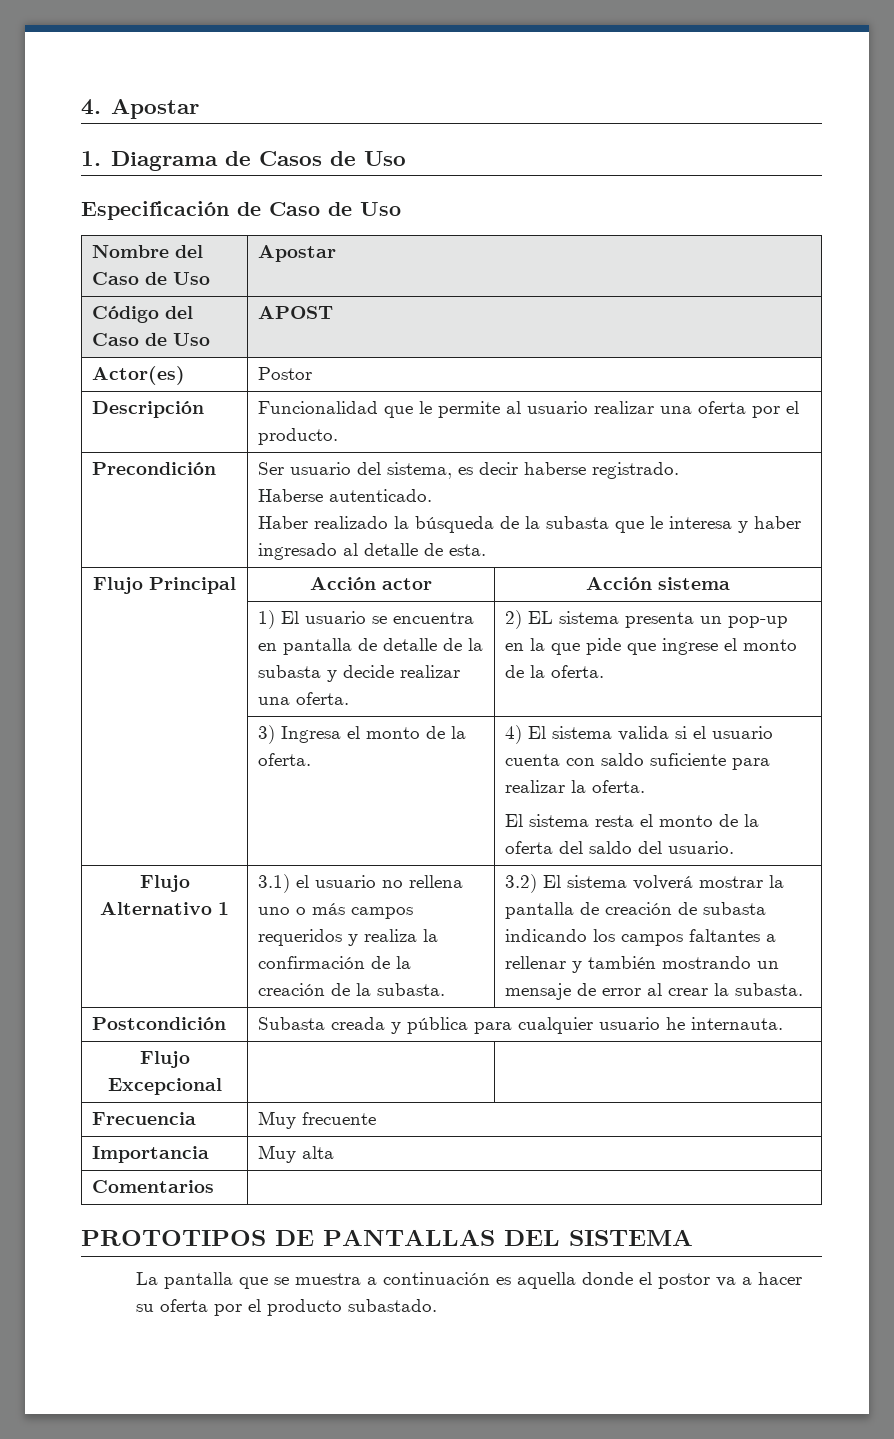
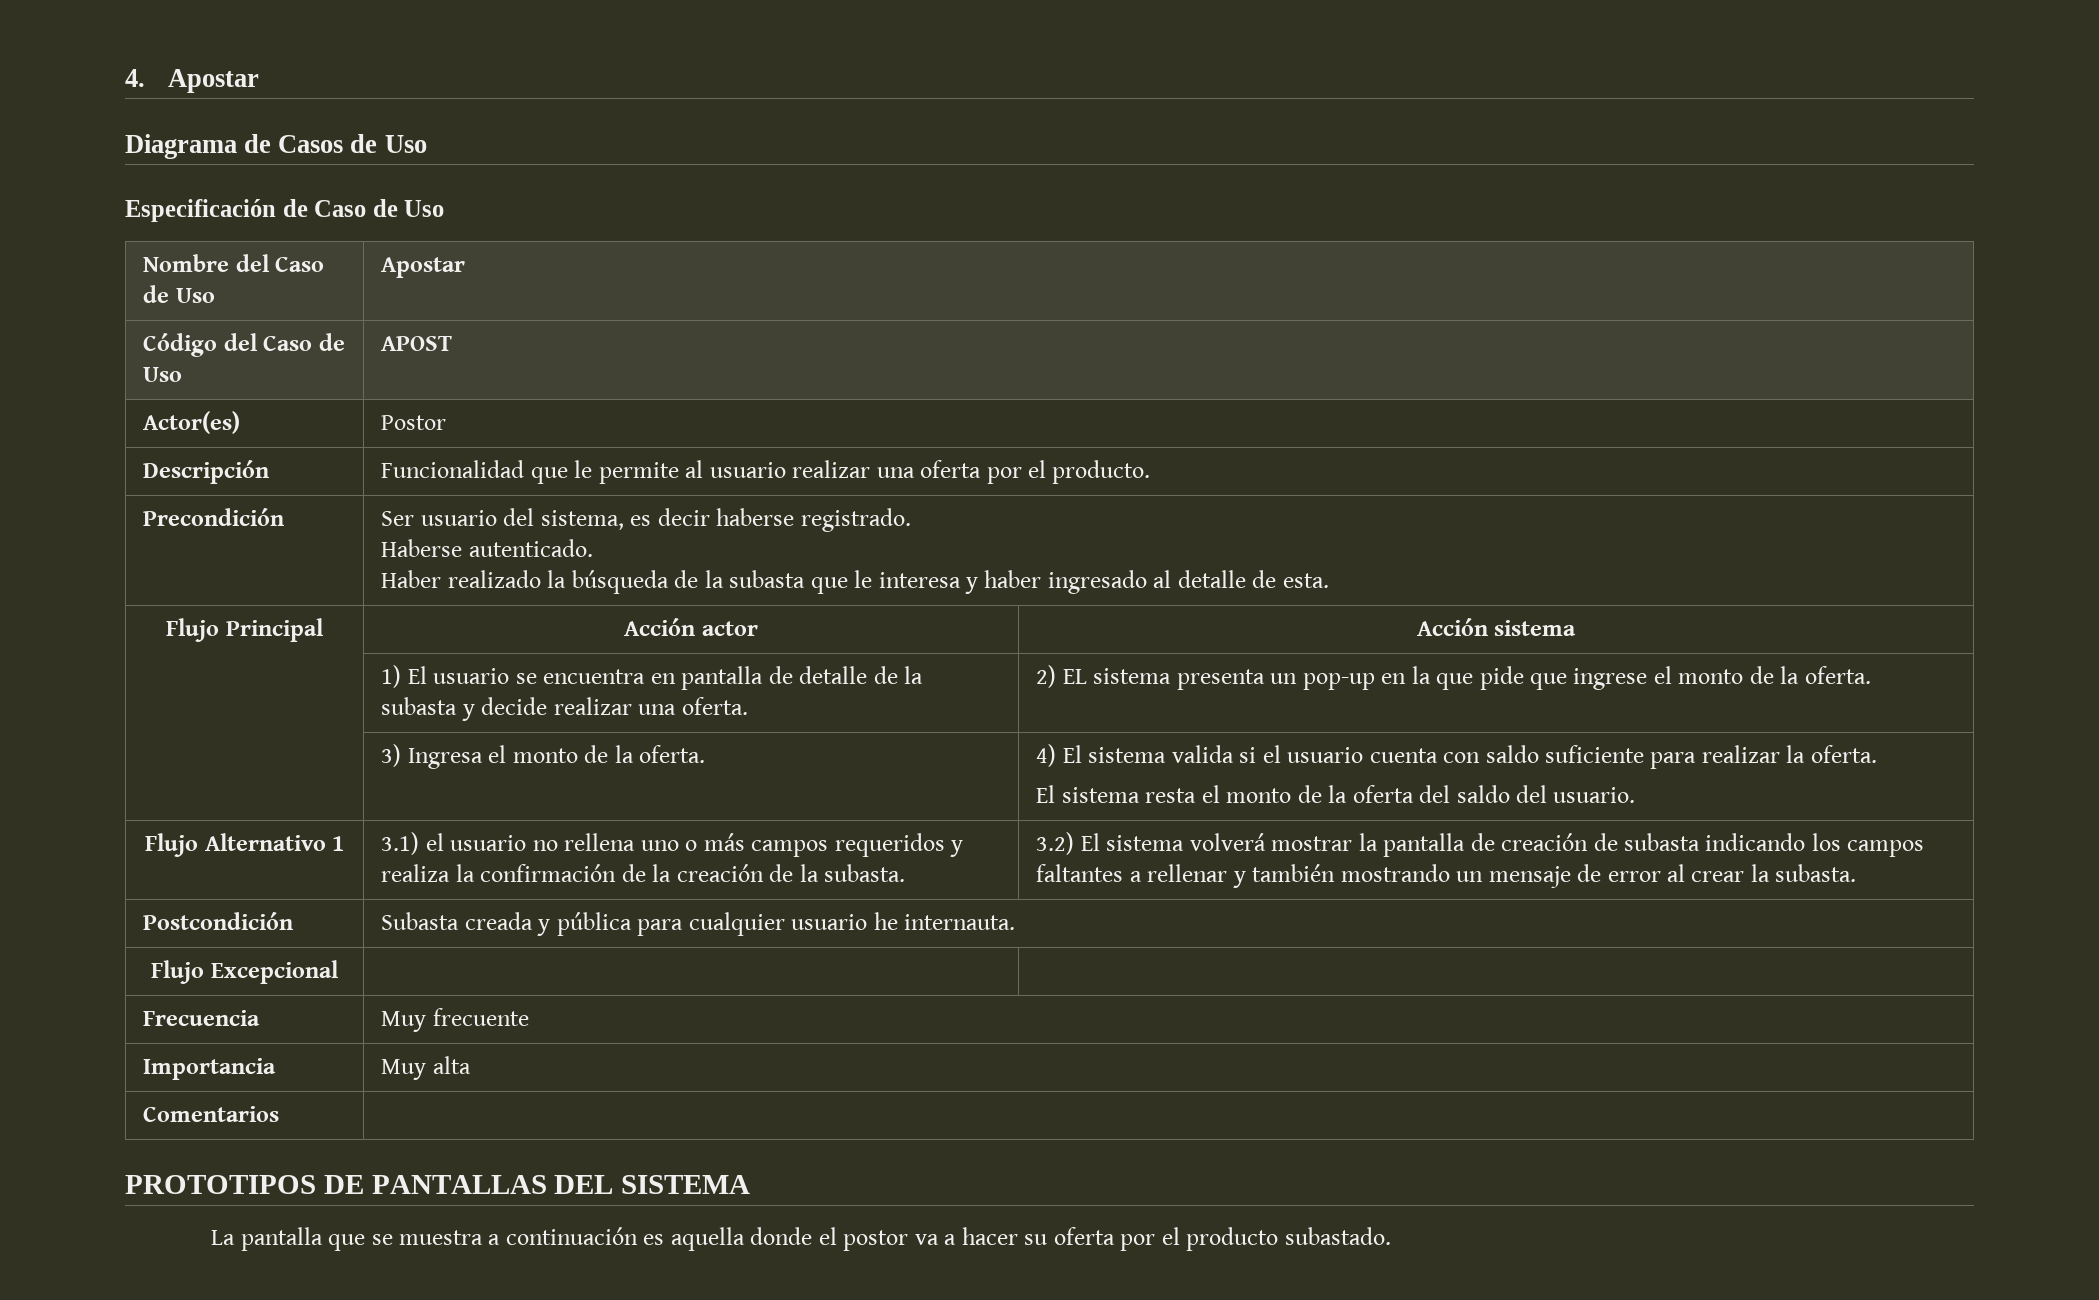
- 1. Diagrama de Casos de Uso
+ Diagrama de Casos de Uso

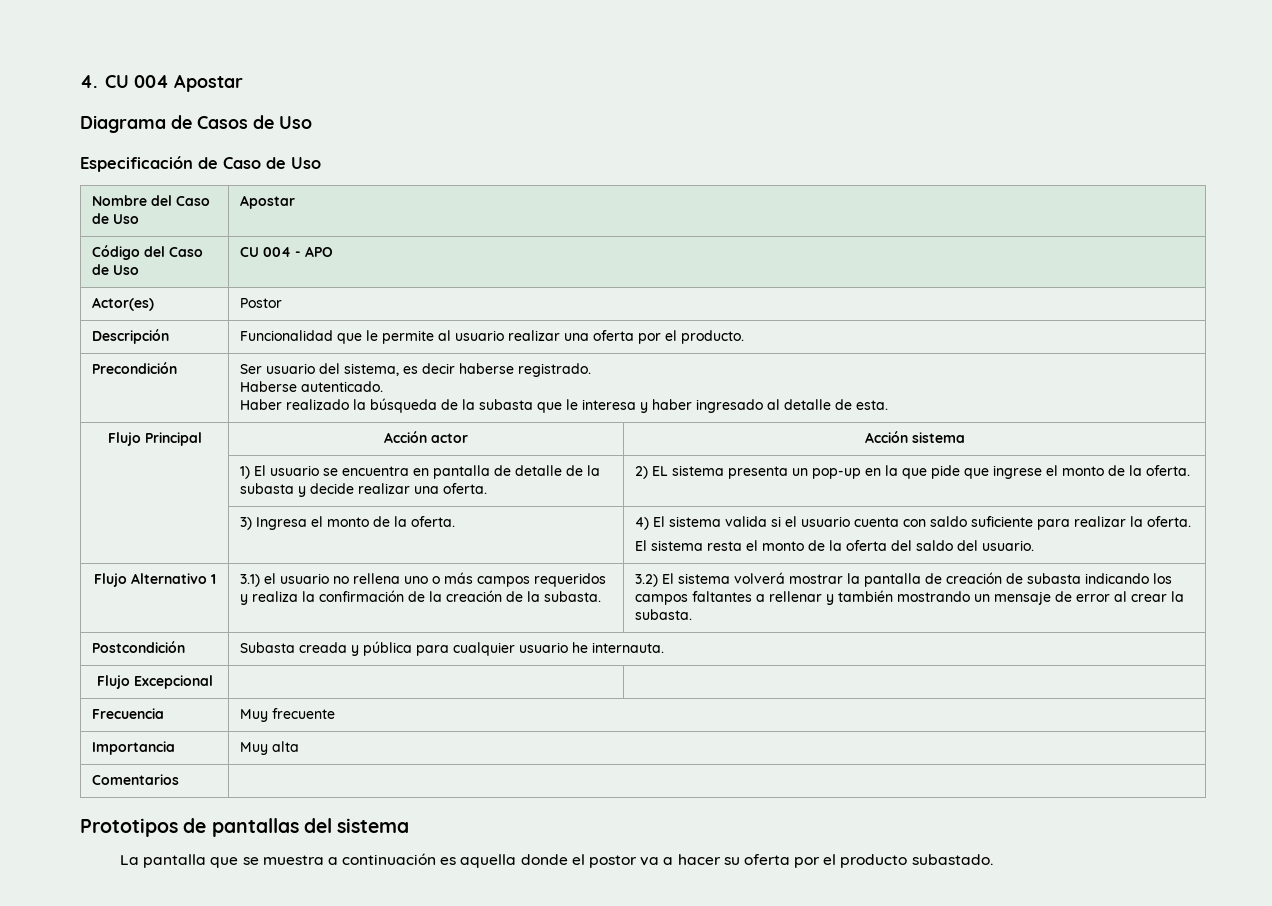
- 4. Apostar
+ 4. CU 004 Apostar
- Código del Caso de Uso | APOST
+ Código del Caso de Uso | CU 004 - APO
- PROTOTIPOS DE PANTALLAS DEL SISTEMA
+ Prototipos de pantallas del sistema

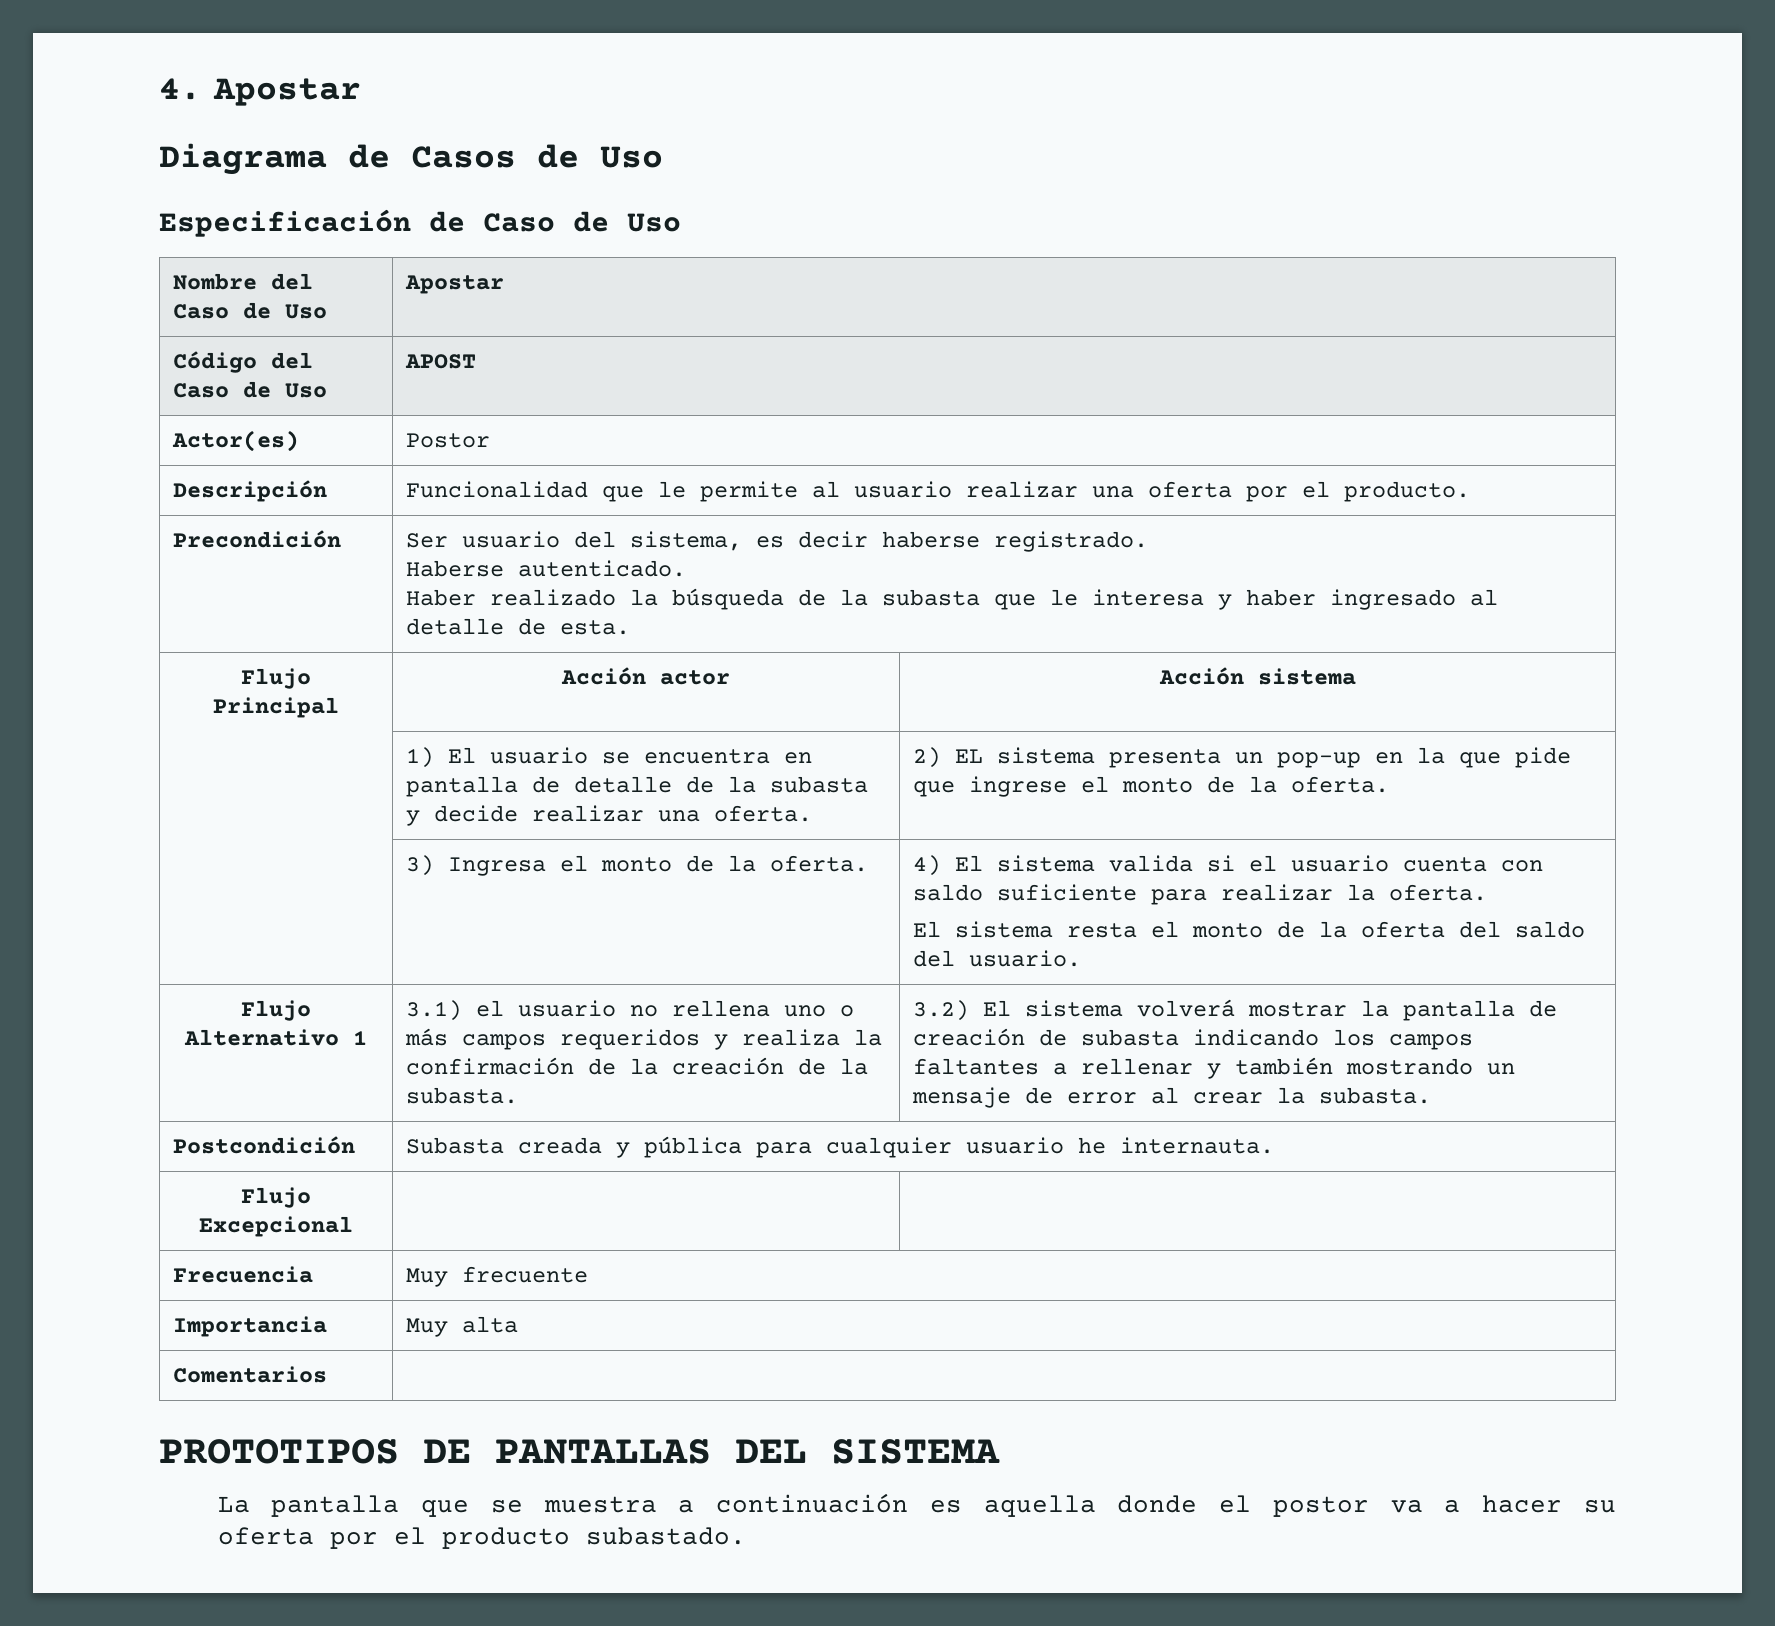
- 4. CU 004 Apostar
+ 4. Apostar
- Código del Caso de Uso | CU 004 - APO
+ Código del Caso de Uso | APOST
- Prototipos de pantallas del sistema
+ PROTOTIPOS DE PANTALLAS DEL SISTEMA

